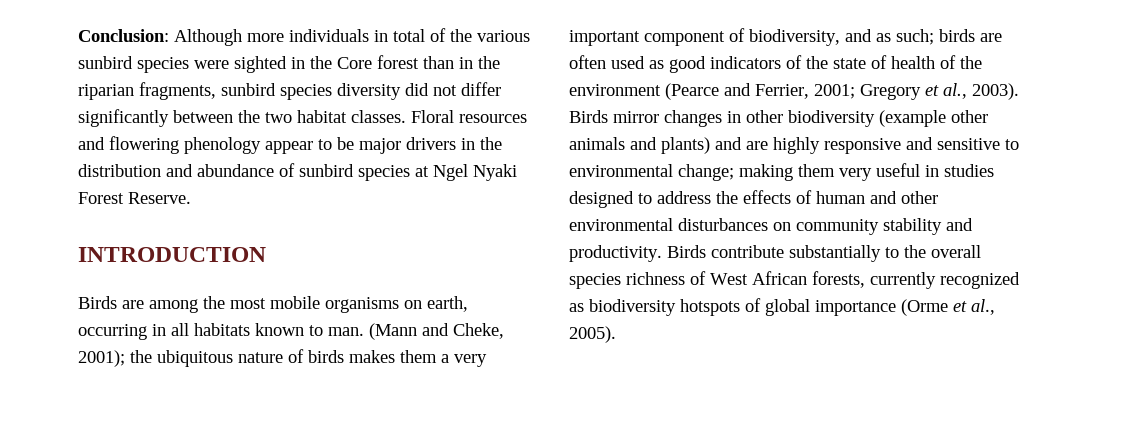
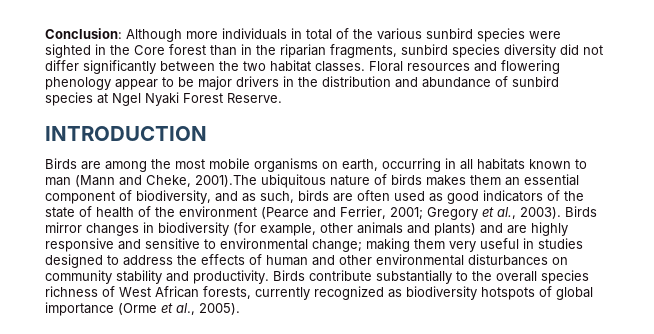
- Birds are among the most mobile organisms on earth, occurring in all habitats known to man. (Mann and Cheke, 2001); the ubiquitous nature of birds makes them a very important component of biodiversity, and as such; birds are often used as good indicators of the state of health of the environment (Pearce and Ferrier, 2001; Gregory et al., 2003).
+ Birds are among the most mobile organisms on earth, occurring in all habitats known to man (Mann and Cheke, 2001).The ubiquitous nature of birds makes them an essential component of biodiversity, and as such, birds are often used as good indicators of the state of health of the environment (Pearce and Ferrier, 2001; Gregory et al., 2003).
- Birds mirror changes in other biodiversity (example other animals and plants) and are highly responsive and sensitive to environmental change; making them very useful in studies designed to address the effects of human and other environmental disturbances on community stability and productivity.
+ Birds mirror changes in biodiversity (for example, other animals and plants) and are highly responsive and sensitive to environmental change; making them very useful in studies designed to address the effects of human and other environmental disturbances on community stability and productivity.

